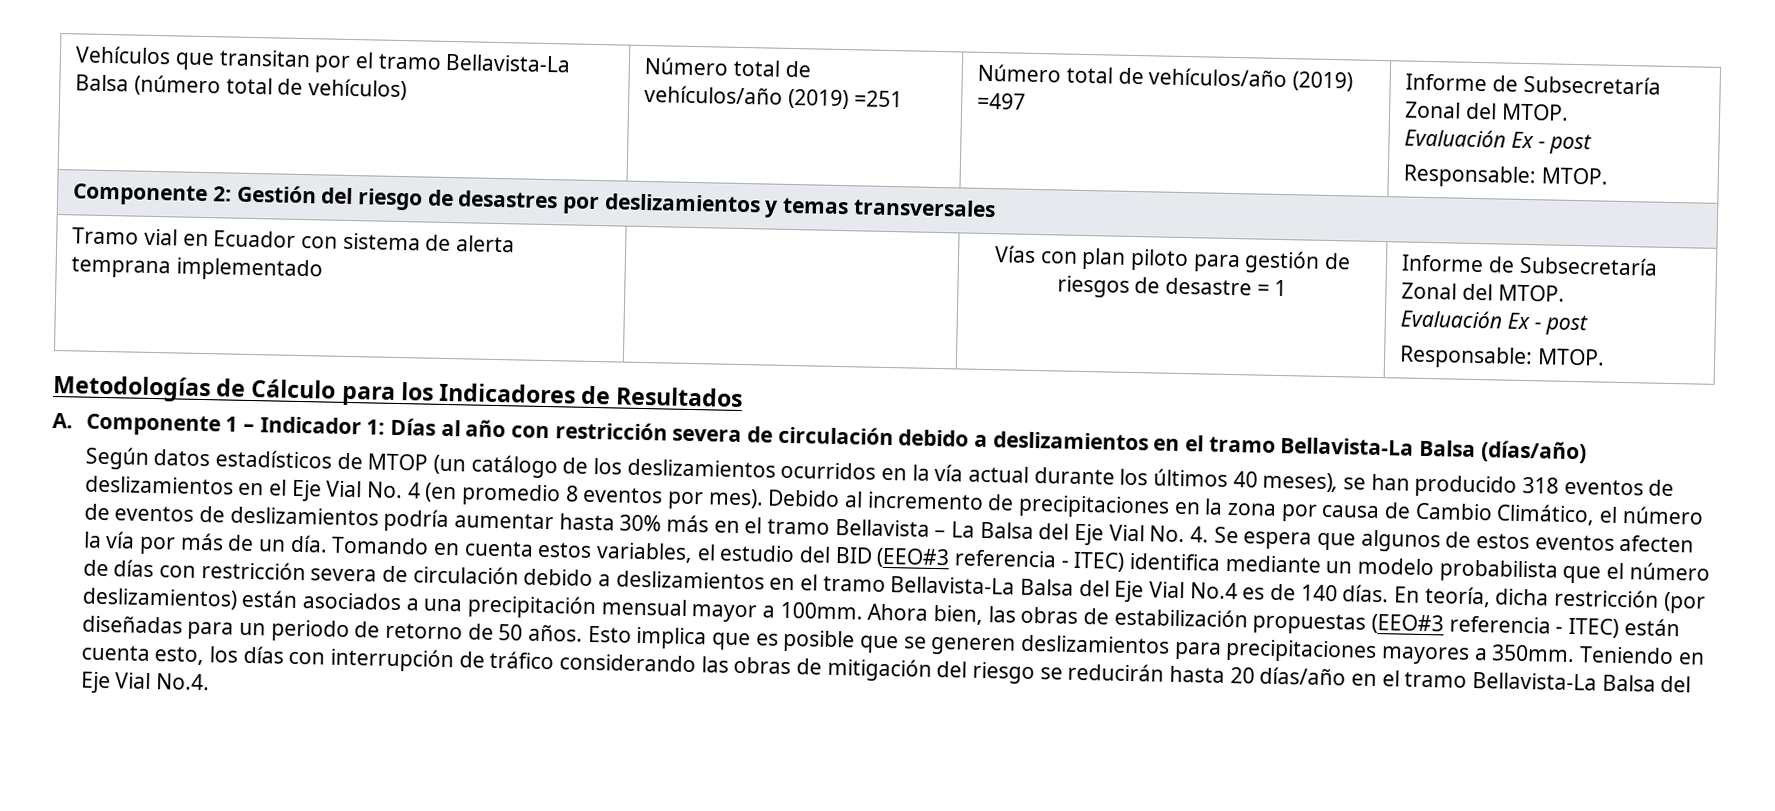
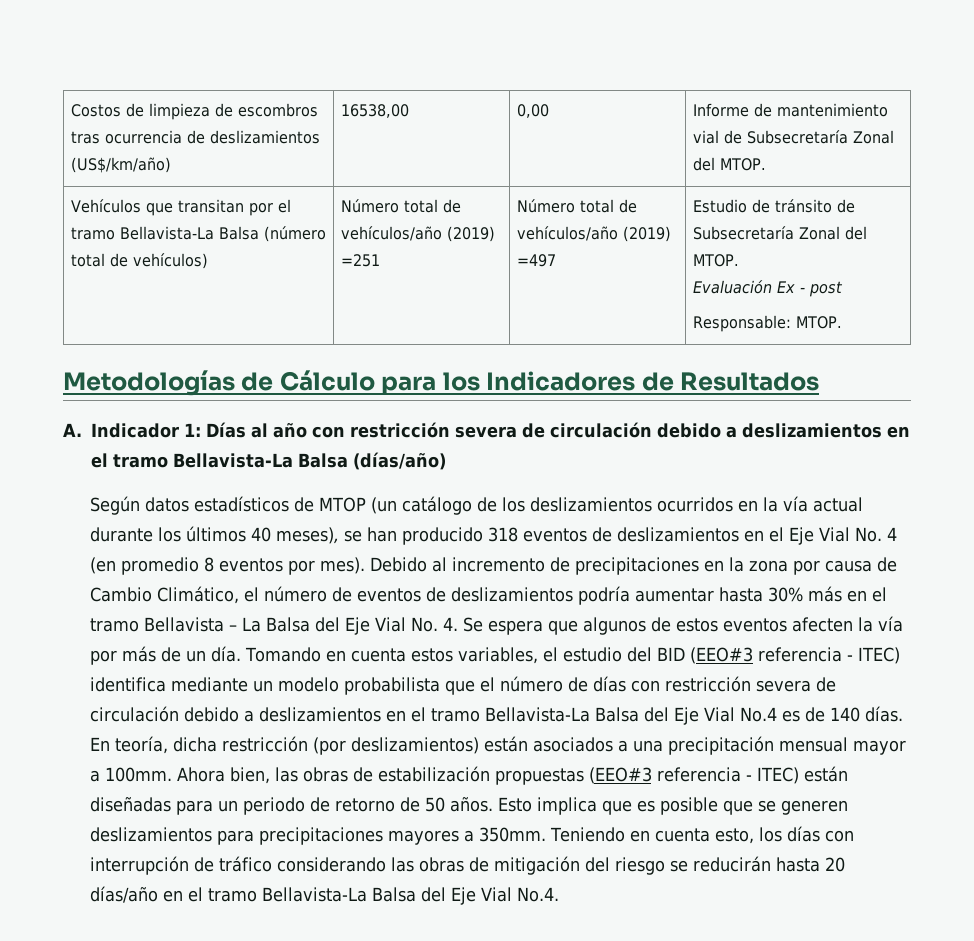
+ Costos de limpieza de escombros tras ocurrencia de deslizamientos (US$/km/año) | 16538,00 | 0,00 | Informe de mantenimiento vial de Subsecretaría Zonal del MTOP.
- Vehículos que transitan por el tramo Bellavista-La Balsa (número total de vehículos) | Número total de vehículos/año (2019) =251 | Número total de vehículos/año (2019) =497 | Informe de Subsecretaría Zonal del MTOP.
- Evaluación Ex - post
- Responsable: MTOP.
- Componente 2: Gestión del riesgo de desastres por deslizamientos y temas transversales
- Tramo vial en Ecuador con sistema de alerta temprana implementado | | Vías con plan piloto para gestión de riesgos de desastre = 1 | Informe de Subsecretaría Zonal del MTOP.
+ Vehículos que transitan por el tramo Bellavista-La Balsa (número total de vehículos) | Número total de vehículos/año (2019) =251 | Número total de vehículos/año (2019) =497 | Estudio de tránsito de Subsecretaría Zonal del MTOP.
- A. Componente 1 – Indicador 1: Días al año con restricción severa de circulación debido a deslizamientos en el tramo Bellavista-La Balsa (días/año)
+ A. Indicador 1: Días al año con restricción severa de circulación debido a deslizamientos en el tramo Bellavista-La Balsa (días/año)

